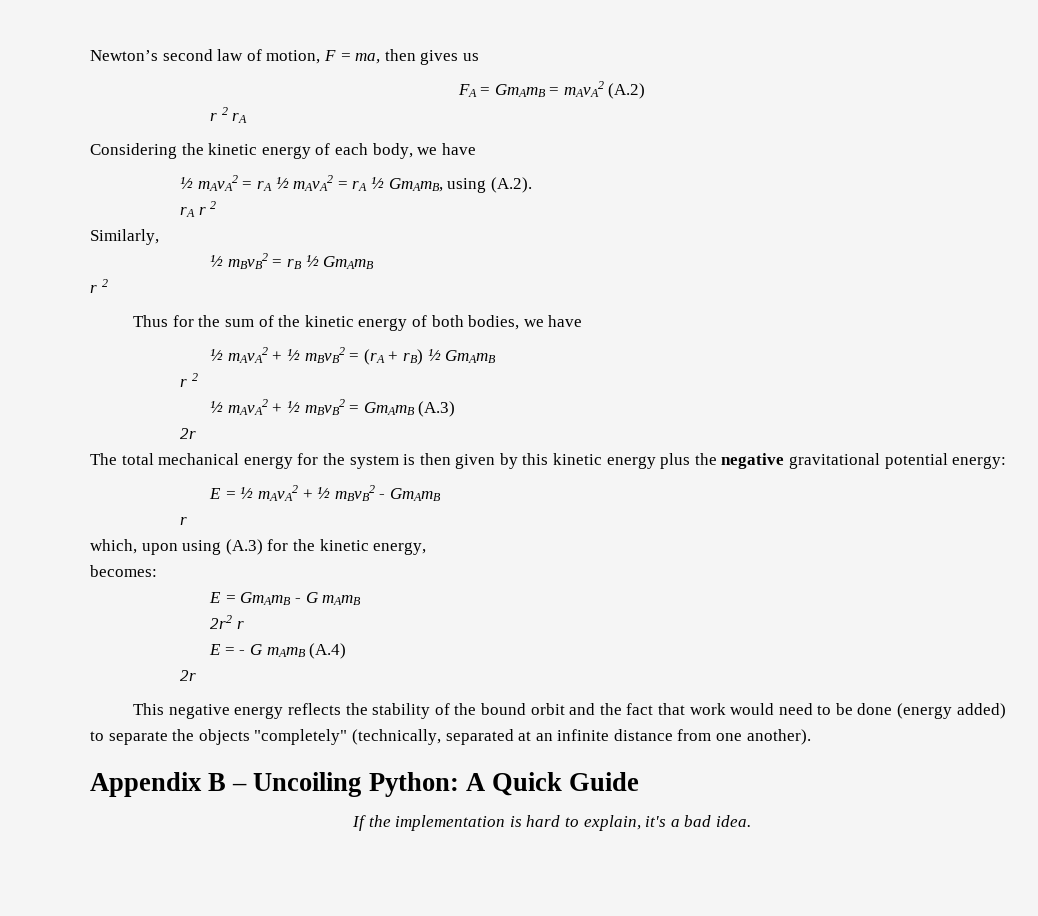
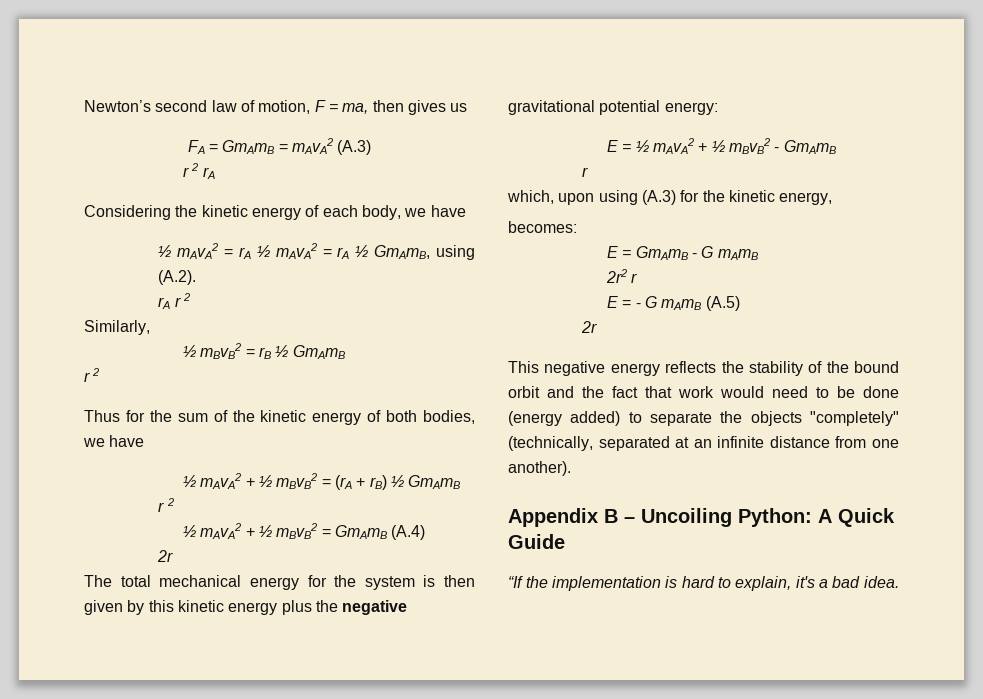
- FA = GmAmB = mAvA2 (A.2)
+ FA = GmAmB = mAvA2 (A.3)
- ½ mAvA2 + ½ mBvB2 = GmAmB (A.3)
+ ½ mAvA2 + ½ mBvB2 = GmAmB (A.4)
- E = - G mAmB (A.4)
+ E = - G mAmB (A.5)
- If the implementation is hard to explain, it's a bad idea.
+ “If the implementation is hard to explain, it's a bad idea.

